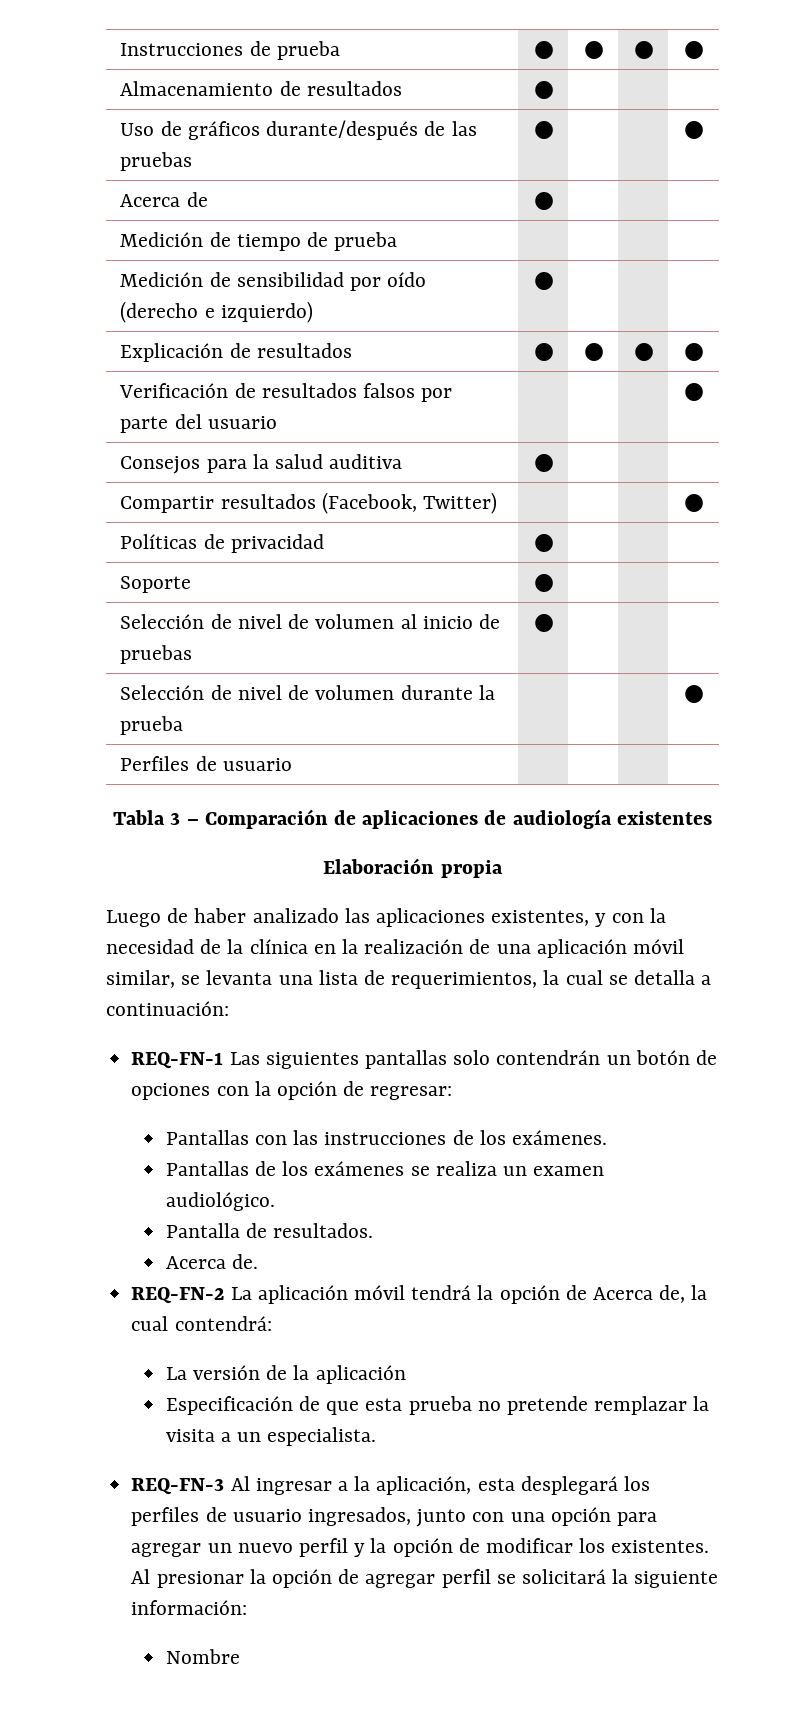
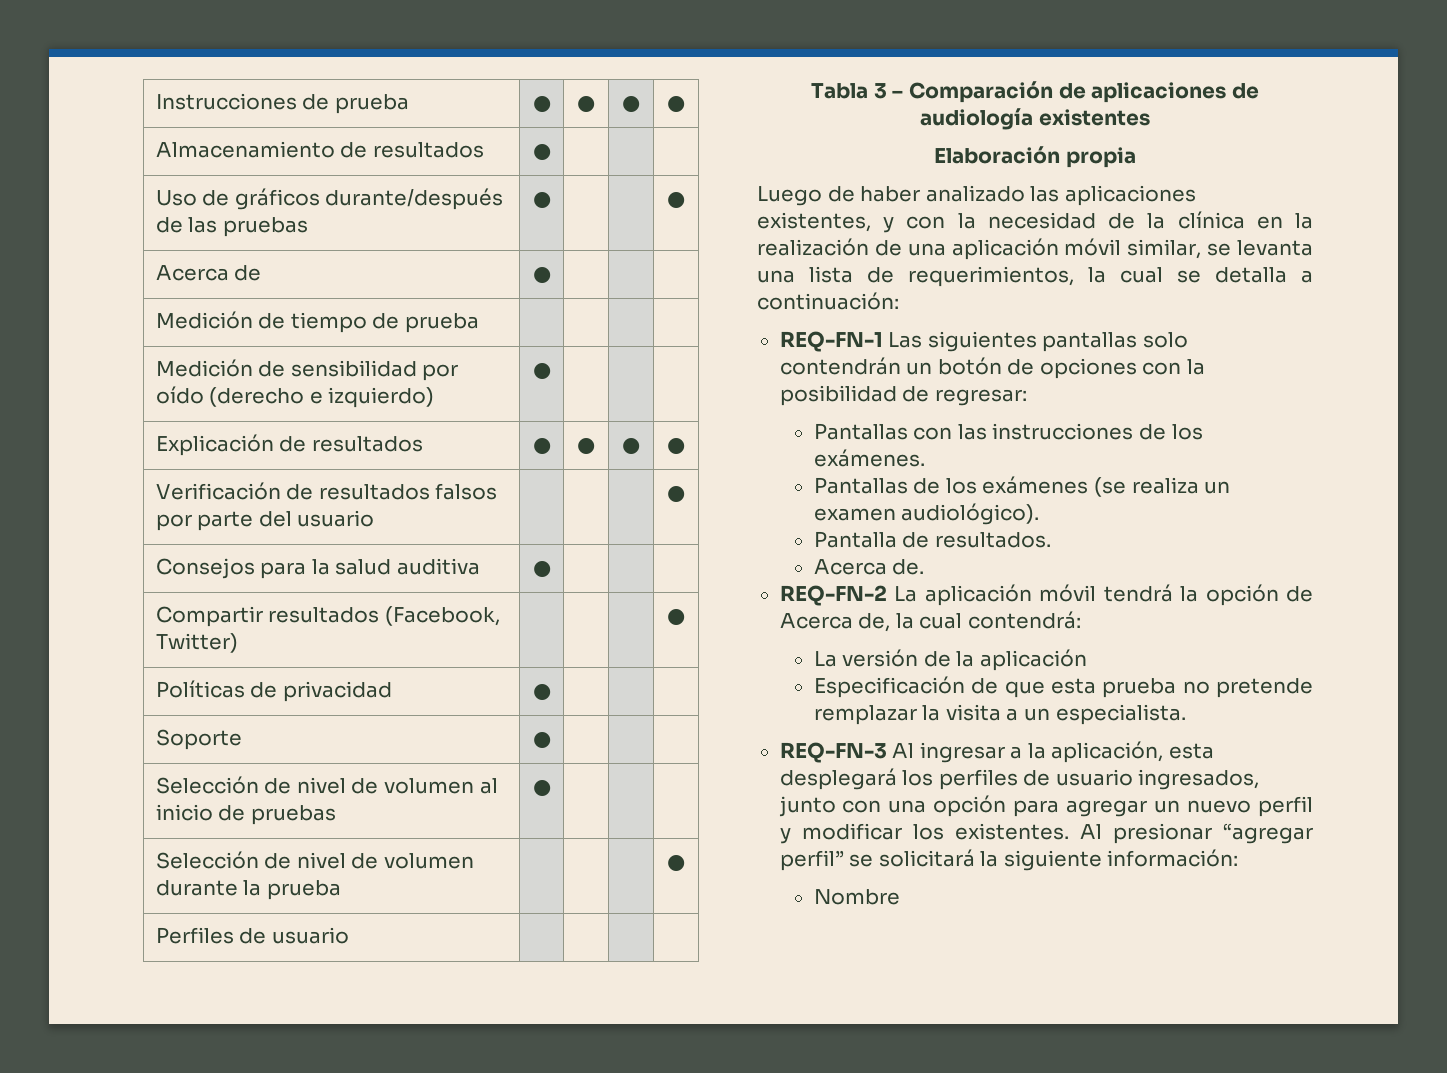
- REQ-FN-1 Las siguientes pantallas solo contendrán un botón de opciones con la opción de regresar:
+ REQ-FN-1 Las siguientes pantallas solo contendrán un botón de opciones con la posibilidad de regresar:
- Pantallas de los exámenes se realiza un examen audiológico.
+ Pantallas de los exámenes (se realiza un examen audiológico).
- REQ-FN-3 Al ingresar a la aplicación, esta desplegará los perfiles de usuario ingresados, junto con una opción para agregar un nuevo perfil y la opción de modificar los existentes.
+ REQ-FN-3 Al ingresar a la aplicación, esta desplegará los perfiles de usuario ingresados, junto con una opción para agregar un nuevo perfil y modificar los existentes.
- Al presionar la opción de agregar perfil se solicitará la siguiente información:
+ Al presionar “agregar perfil” se solicitará la siguiente información:

